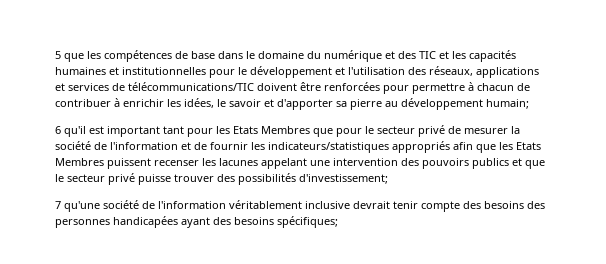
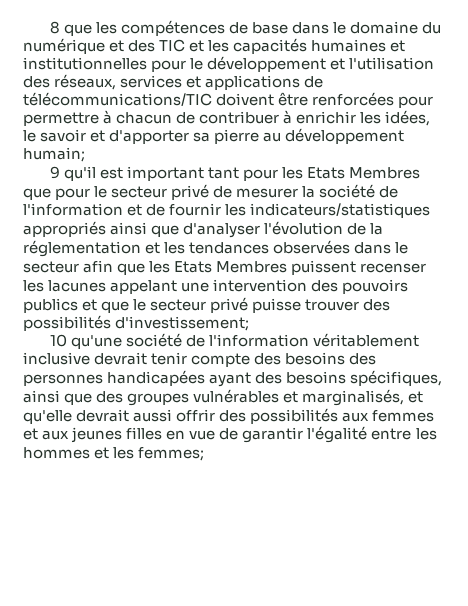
- 5 que les compétences de base dans le domaine du numérique et des TIC et les capacités humaines et institutionnelles pour le développement et l'utilisation des réseaux, applications et services de télécommunications/TIC doivent être renforcées pour permettre à chacun de contribuer à enrichir les idées, le savoir et d'apporter sa pierre au développement humain;
+ 8 que les compétences de base dans le domaine du numérique et des TIC et les capacités humaines et institutionnelles pour le développement et l'utilisation des réseaux, services et applications de télécommunications/TIC doivent être renforcées pour permettre à chacun de contribuer à enrichir les idées, le savoir et d'apporter sa pierre au développement humain;
- 6 qu'il est important tant pour les Etats Membres que pour le secteur privé de mesurer la société de l'information et de fournir les indicateurs/statistiques appropriés afin que les Etats Membres puissent recenser les lacunes appelant une intervention des pouvoirs publics et que le secteur privé puisse trouver des possibilités d'investissement;
+ 9 qu'il est important tant pour les Etats Membres que pour le secteur privé de mesurer la société de l'information et de fournir les indicateurs/statistiques appropriés ainsi que d'analyser l'évolution de la réglementation et les tendances observées dans le secteur afin que les Etats Membres puissent recenser les lacunes appelant une intervention des pouvoirs publics et que le secteur privé puisse trouver des possibilités d'investissement;
- 7 qu'une société de l'information véritablement inclusive devrait tenir compte des besoins des personnes handicapées ayant des besoins spécifiques;
+ 10 qu'une société de l'information véritablement inclusive devrait tenir compte des besoins des personnes handicapées ayant des besoins spécifiques, ainsi que des groupes vulnérables et marginalisés, et qu'elle devrait aussi offrir des possibilités aux femmes et aux jeunes filles en vue de garantir l'égalité entre les hommes et les femmes;

